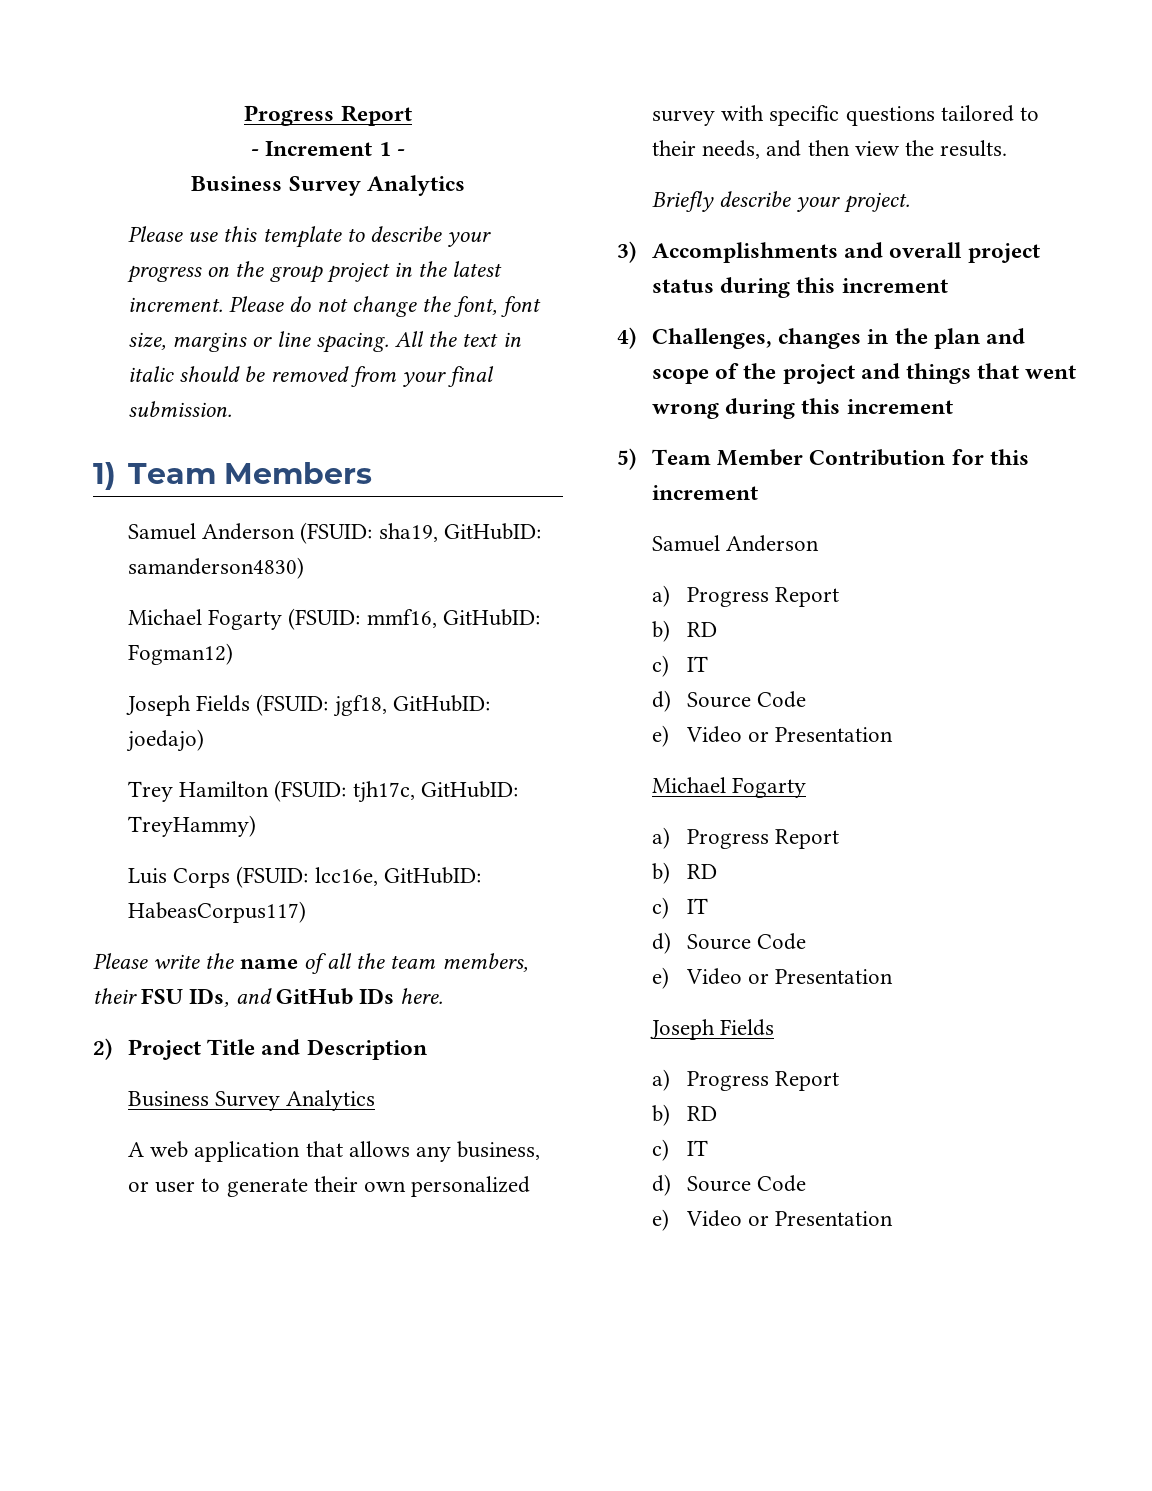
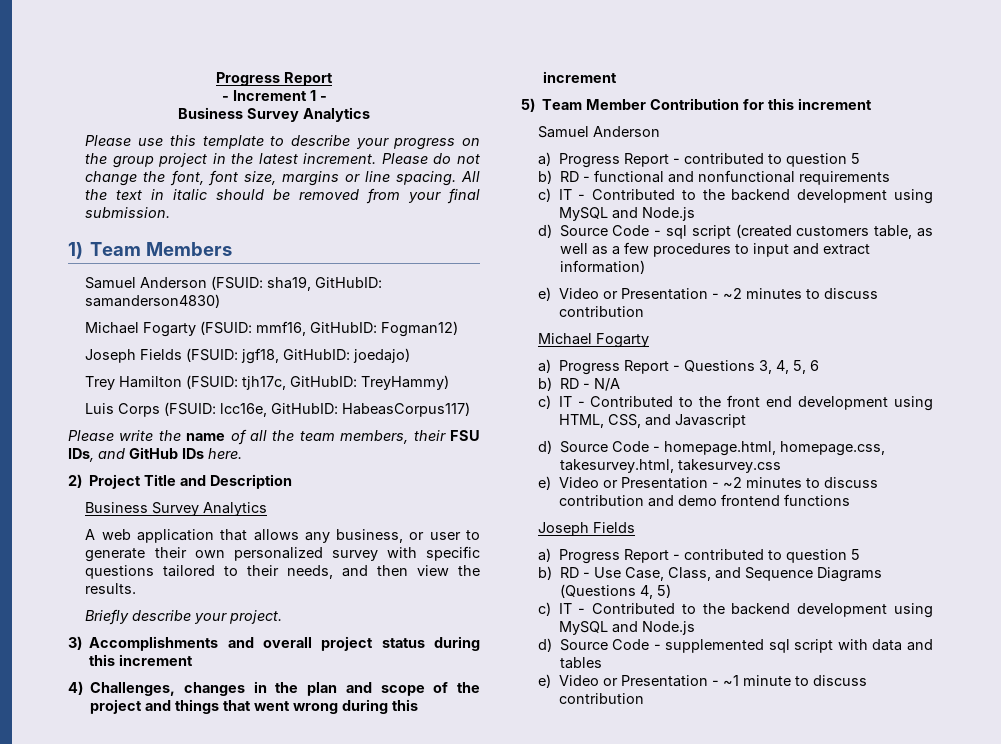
  5) Team Member Contribution for this increment
  Samuel Anderson
- a) Progress Report
- b) RD
- c) IT
- d) Source Code
- e) Video or Presentation
+ a) Progress Report - contributed to question 5
+ b) RD - functional and nonfunctional requirements
+ c) IT - Contributed to the backend development using MySQL and Node.js
+ d) Source Code - sql script (created customers table, as well as a few procedures to input and extract information)
+ e) Video or Presentation - ~2 minutes to discuss contribution
  Michael Fogarty
- a) Progress Report
- b) RD
- c) IT
- d) Source Code
- e) Video or Presentation
+ a) Progress Report - Questions 3, 4, 5, 6
+ b) RD - N/A
+ c) IT - Contributed to the front end development using HTML, CSS, and Javascript
+ d) Source Code - homepage.html, homepage.css, takesurvey.html, takesurvey.css
+ e) Video or Presentation - ~2 minutes to discuss contribution and demo frontend functions
  Joseph Fields
- a) Progress Report
- b) RD
- c) IT
- d) Source Code
- e) Video or Presentation
+ a) Progress Report - contributed to question 5
+ b) RD - Use Case, Class, and Sequence Diagrams (Questions 4, 5)
+ c) IT - Contributed to the backend development using MySQL and Node.js
+ d) Source Code - supplemented sql script with data and tables
+ e) Video or Presentation - ~1 minute to discuss contribution

